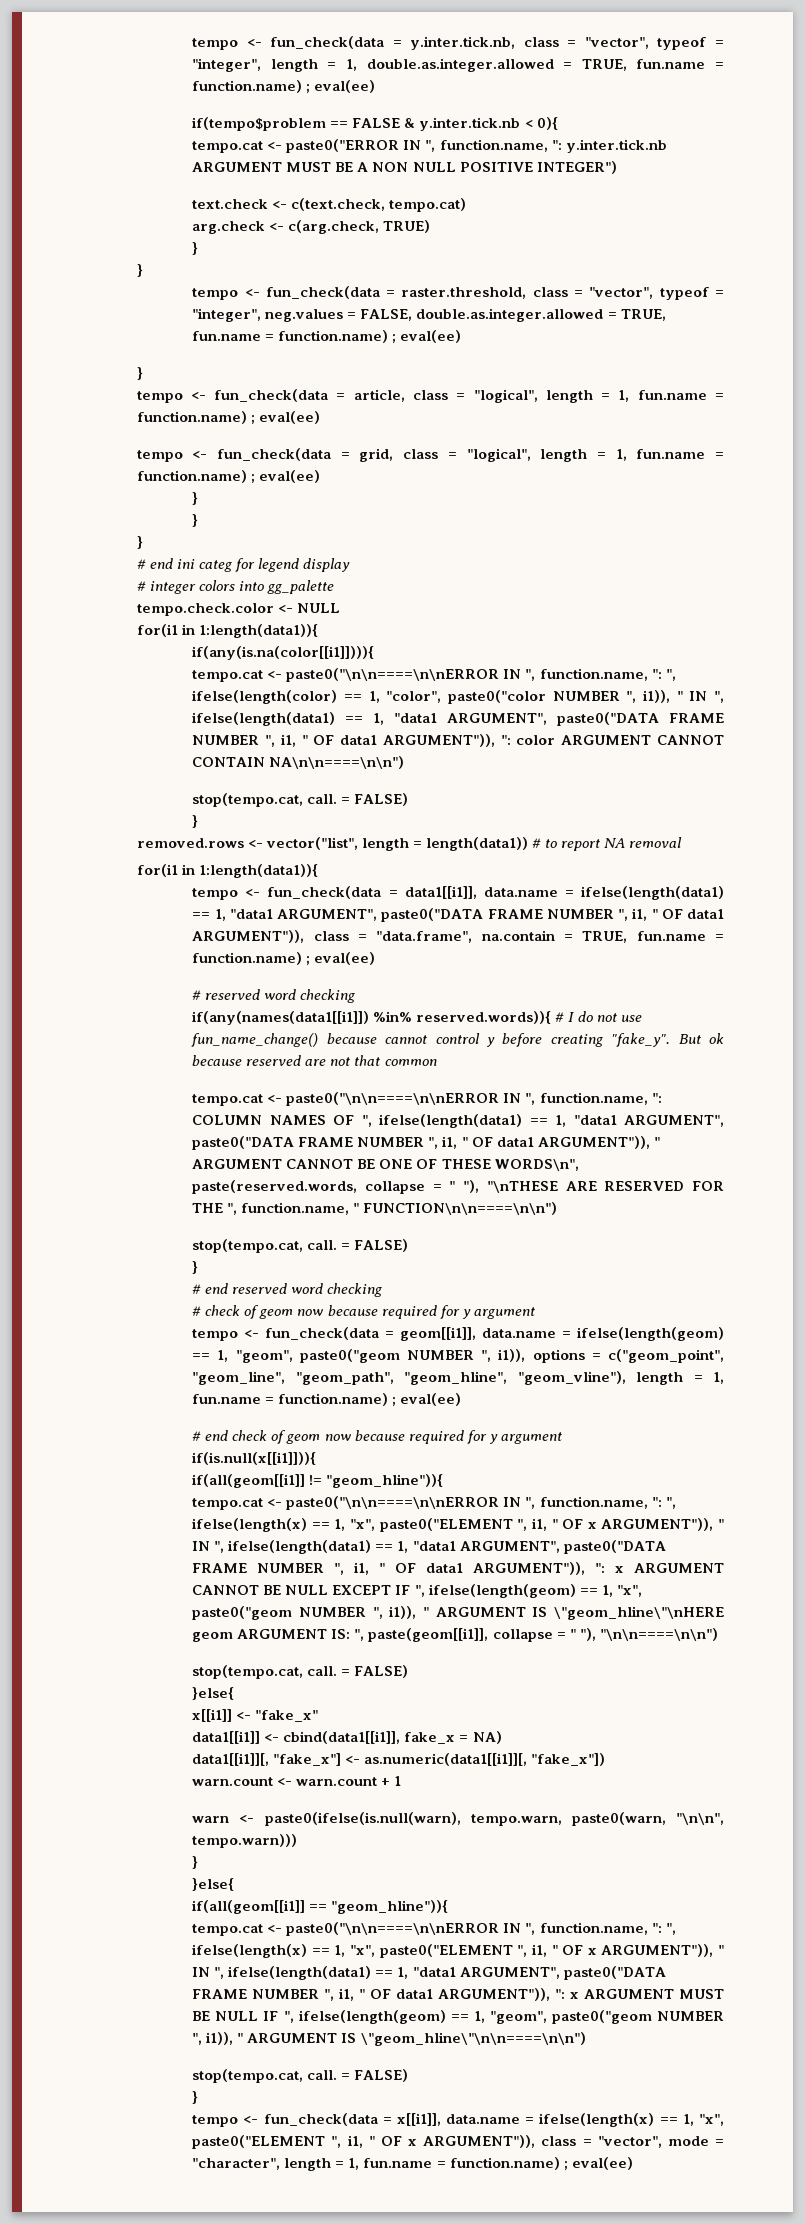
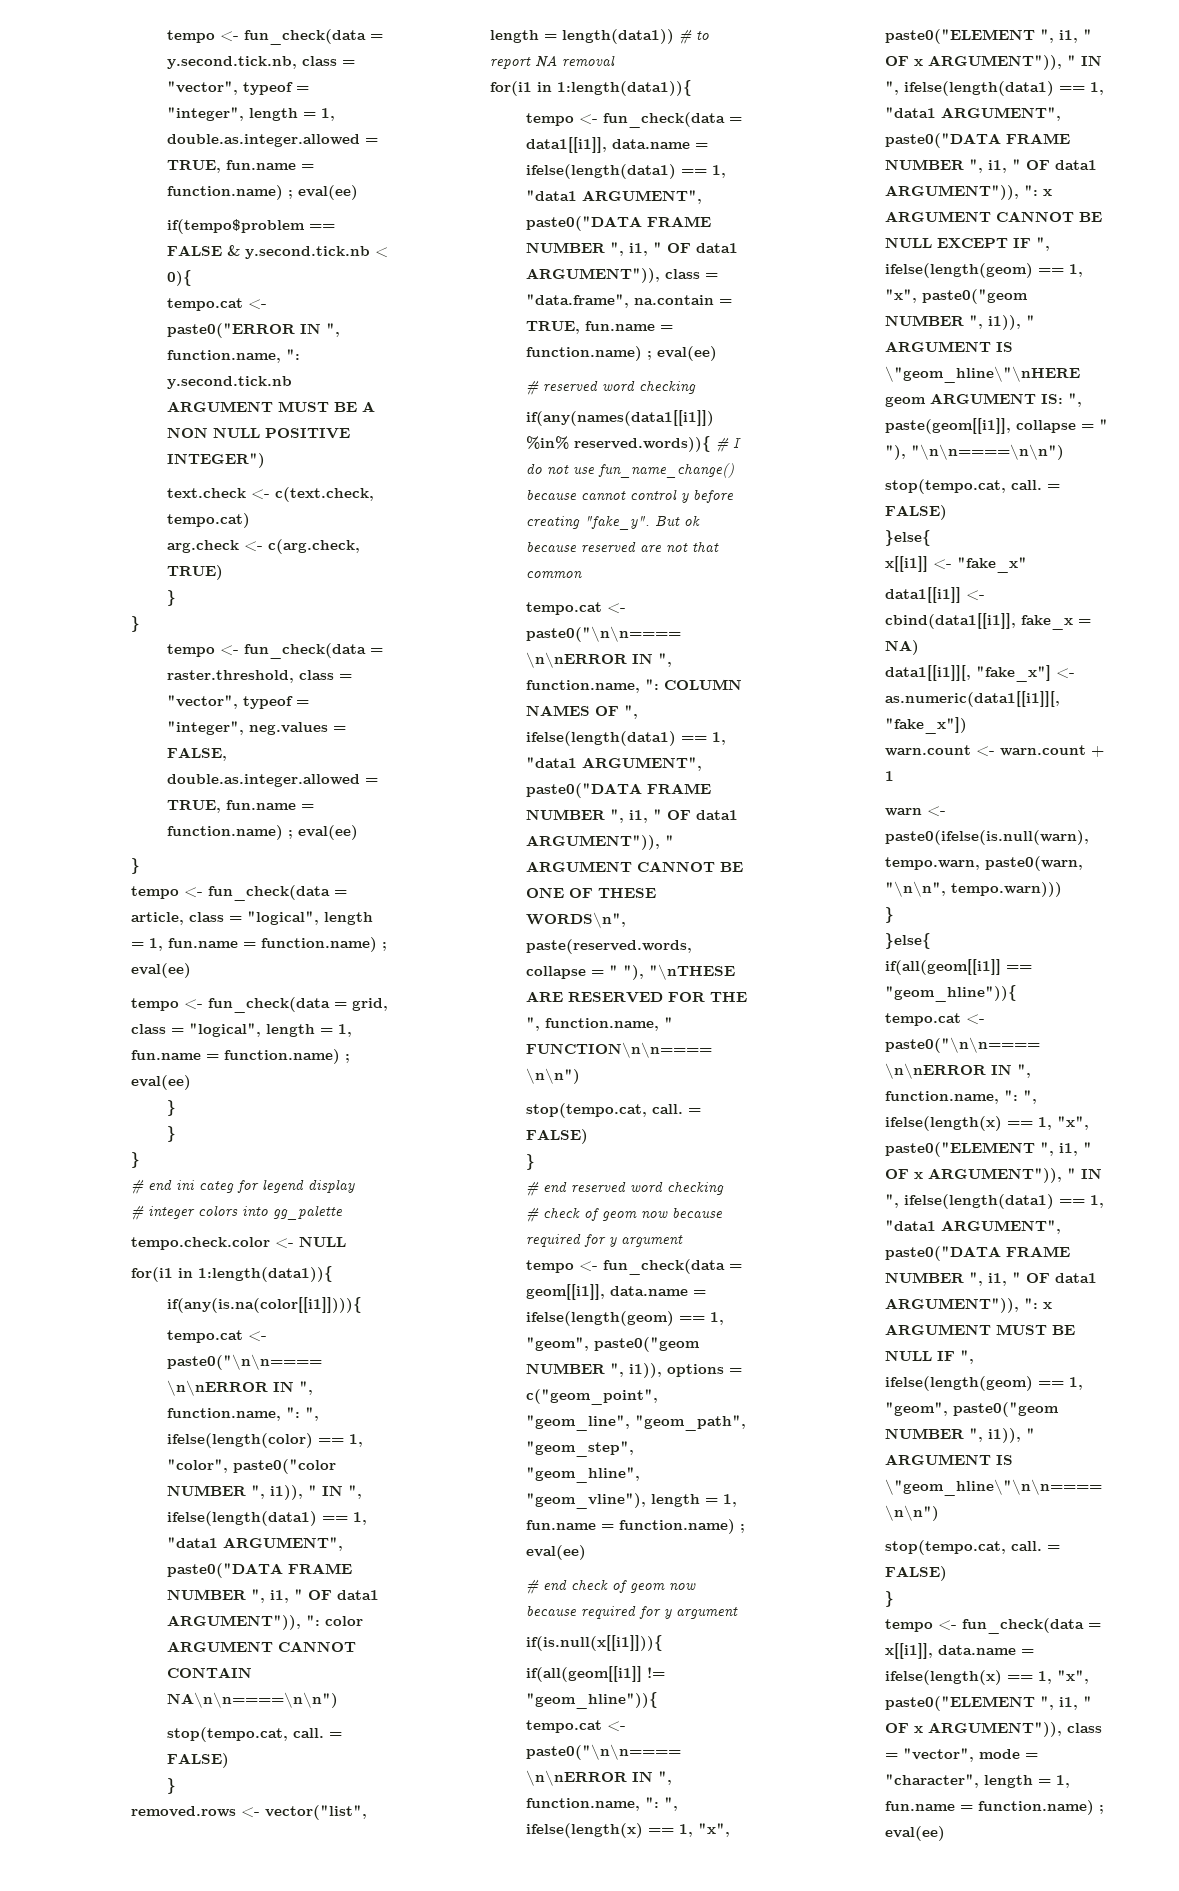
- tempo <- fun_check(data = y.inter.tick.nb, class = "vector", typeof = "integer", length = 1, double.as.integer.allowed = TRUE, fun.name = function.name) ; eval(ee)
+ tempo <- fun_check(data = y.second.tick.nb, class = "vector", typeof = "integer", length = 1, double.as.integer.allowed = TRUE, fun.name = function.name) ; eval(ee)
- if(tempo$problem == FALSE & y.inter.tick.nb < 0){
+ if(tempo$problem == FALSE & y.second.tick.nb < 0){
- tempo.cat <- paste0("ERROR IN ", function.name, ": y.inter.tick.nb ARGUMENT MUST BE A NON NULL POSITIVE INTEGER")
+ tempo.cat <- paste0("ERROR IN ", function.name, ": y.second.tick.nb ARGUMENT MUST BE A NON NULL POSITIVE INTEGER")
- tempo <- fun_check(data = geom[[i1]], data.name = ifelse(length(geom) == 1, "geom", paste0("geom NUMBER ", i1)), options = c("geom_point", "geom_line", "geom_path", "geom_hline", "geom_vline"), length = 1, fun.name = function.name) ; eval(ee)
+ tempo <- fun_check(data = geom[[i1]], data.name = ifelse(length(geom) == 1, "geom", paste0("geom NUMBER ", i1)), options = c("geom_point", "geom_line", "geom_path", "geom_step", "geom_hline", "geom_vline"), length = 1, fun.name = function.name) ; eval(ee)

